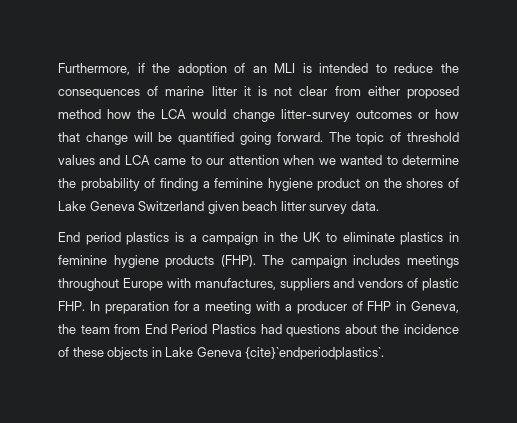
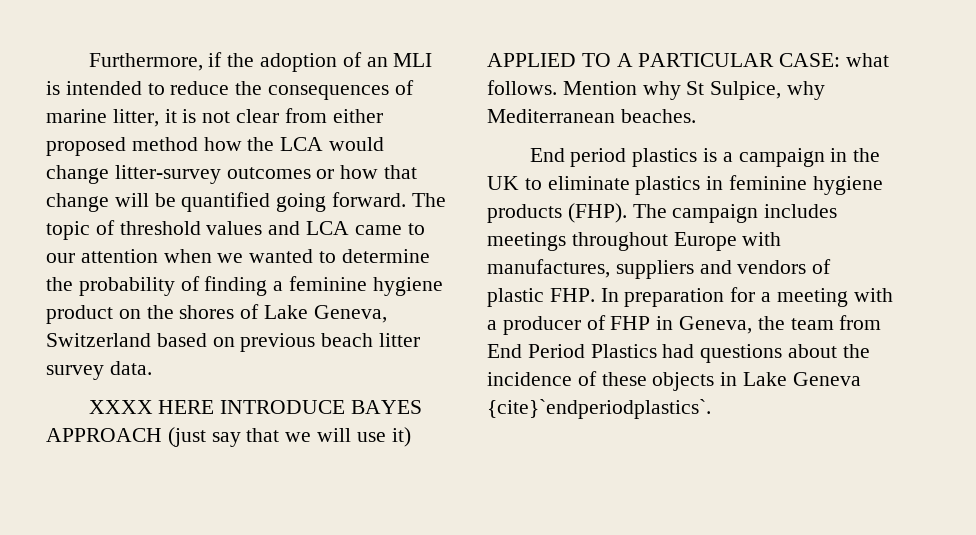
- Furthermore, if the adoption of an MLI is intended to reduce the consequences of marine litter it is not clear from either proposed method how the LCA would change litter-survey outcomes or how that change will be quantified going forward.
+ Furthermore, if the adoption of an MLI is intended to reduce the consequences of marine litter, it is not clear from either proposed method how the LCA would change litter-survey outcomes or how that change will be quantified going forward.
- The topic of threshold values and LCA came to our attention when we wanted to determine the probability of finding a feminine hygiene product on the shores of Lake Geneva Switzerland given beach litter survey data.
+ The topic of threshold values and LCA came to our attention when we wanted to determine the probability of finding a feminine hygiene product on the shores of Lake Geneva, Switzerland based on previous beach litter survey data.
+ XXXX HERE INTRODUCE BAYES APPROACH (just say that we will use it) APPLIED TO A PARTICULAR CASE: what follows. Mention why St Sulpice, why Mediterranean beaches.

